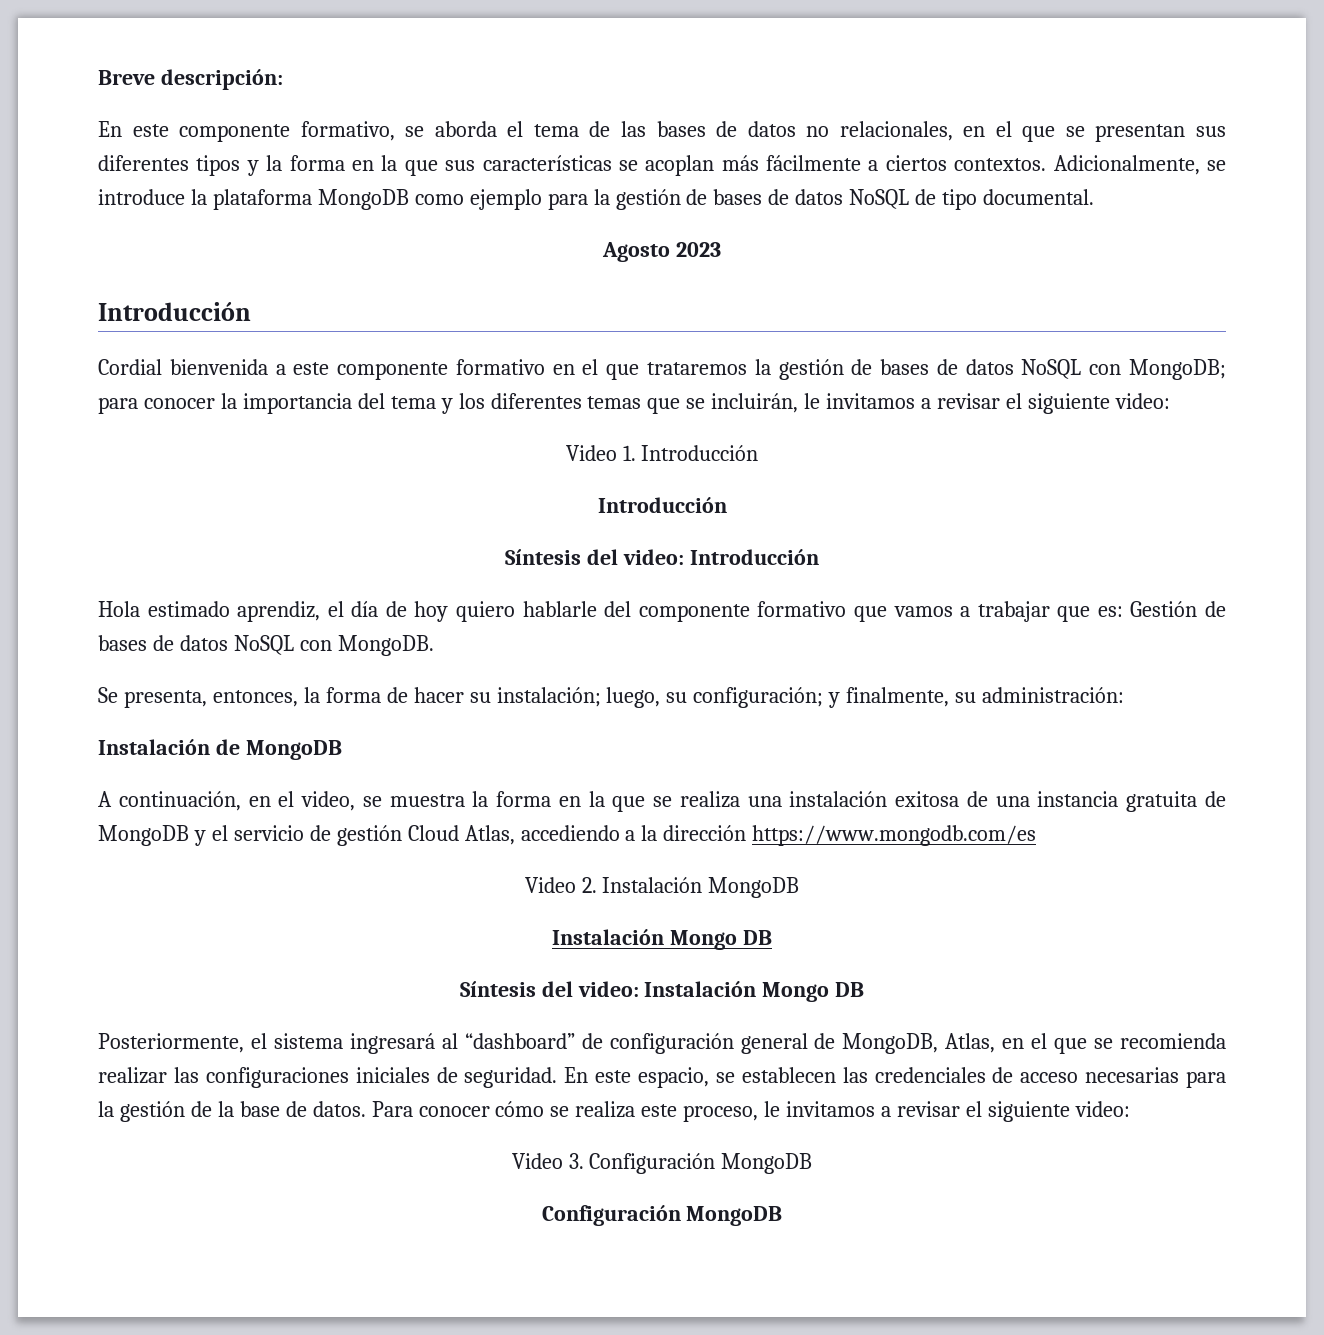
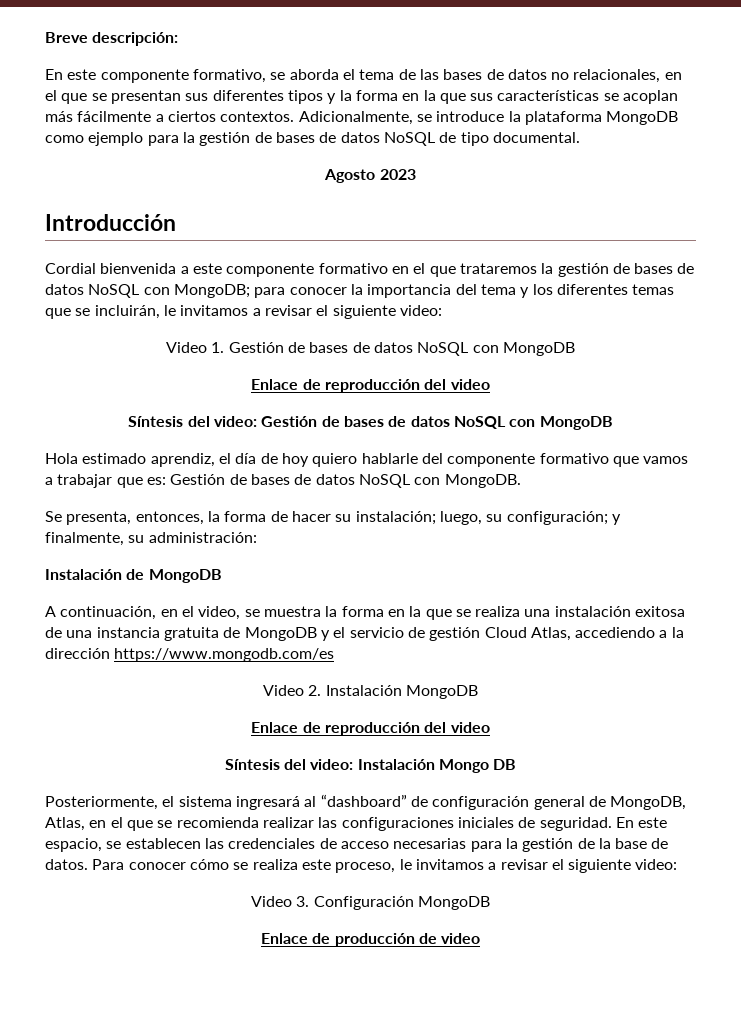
- Video 1. Introducción
- Introducción
- Síntesis del video: Introducción
+ Video 1. Gestión de bases de datos NoSQL con MongoDB
+ Enlace de reproducción del video
+ Síntesis del video: Gestión de bases de datos NoSQL con MongoDB
  Video 2. Instalación MongoDB
- Instalación Mongo DB
+ Enlace de reproducción del video
  Video 3. Configuración MongoDB
- Configuración MongoDB
+ Enlace de producción de video

